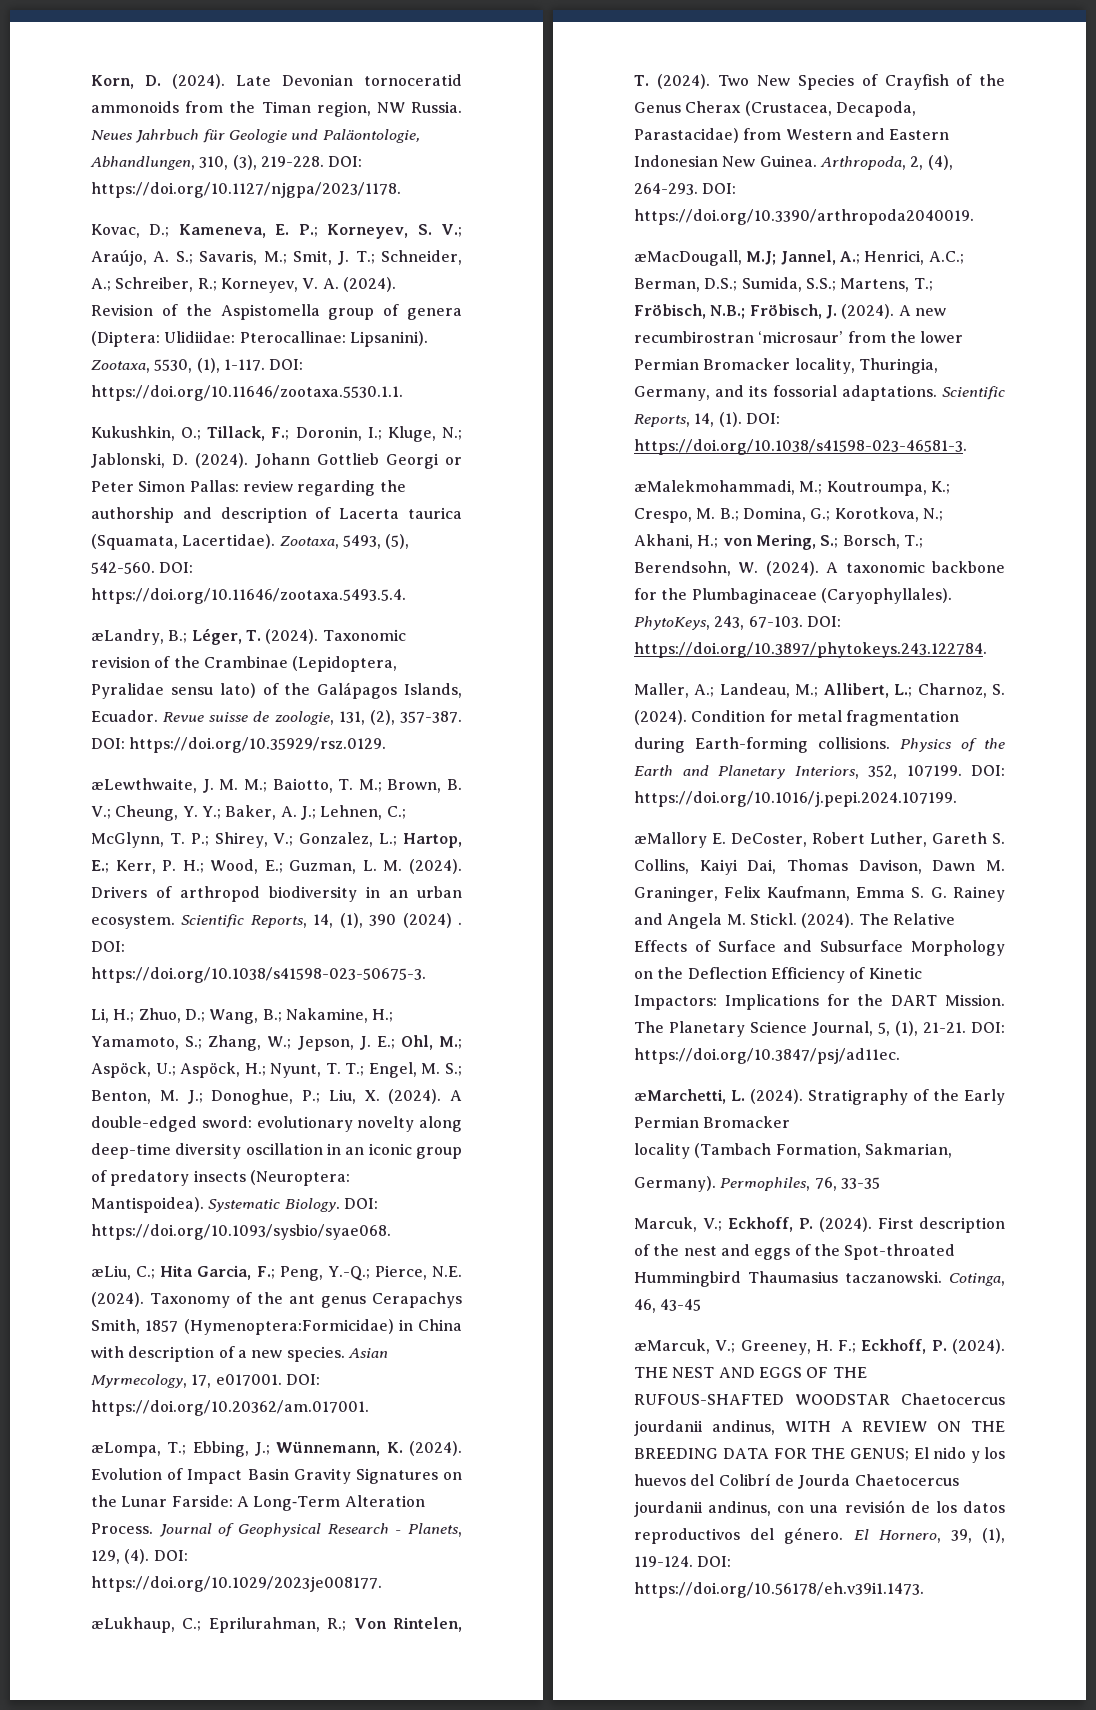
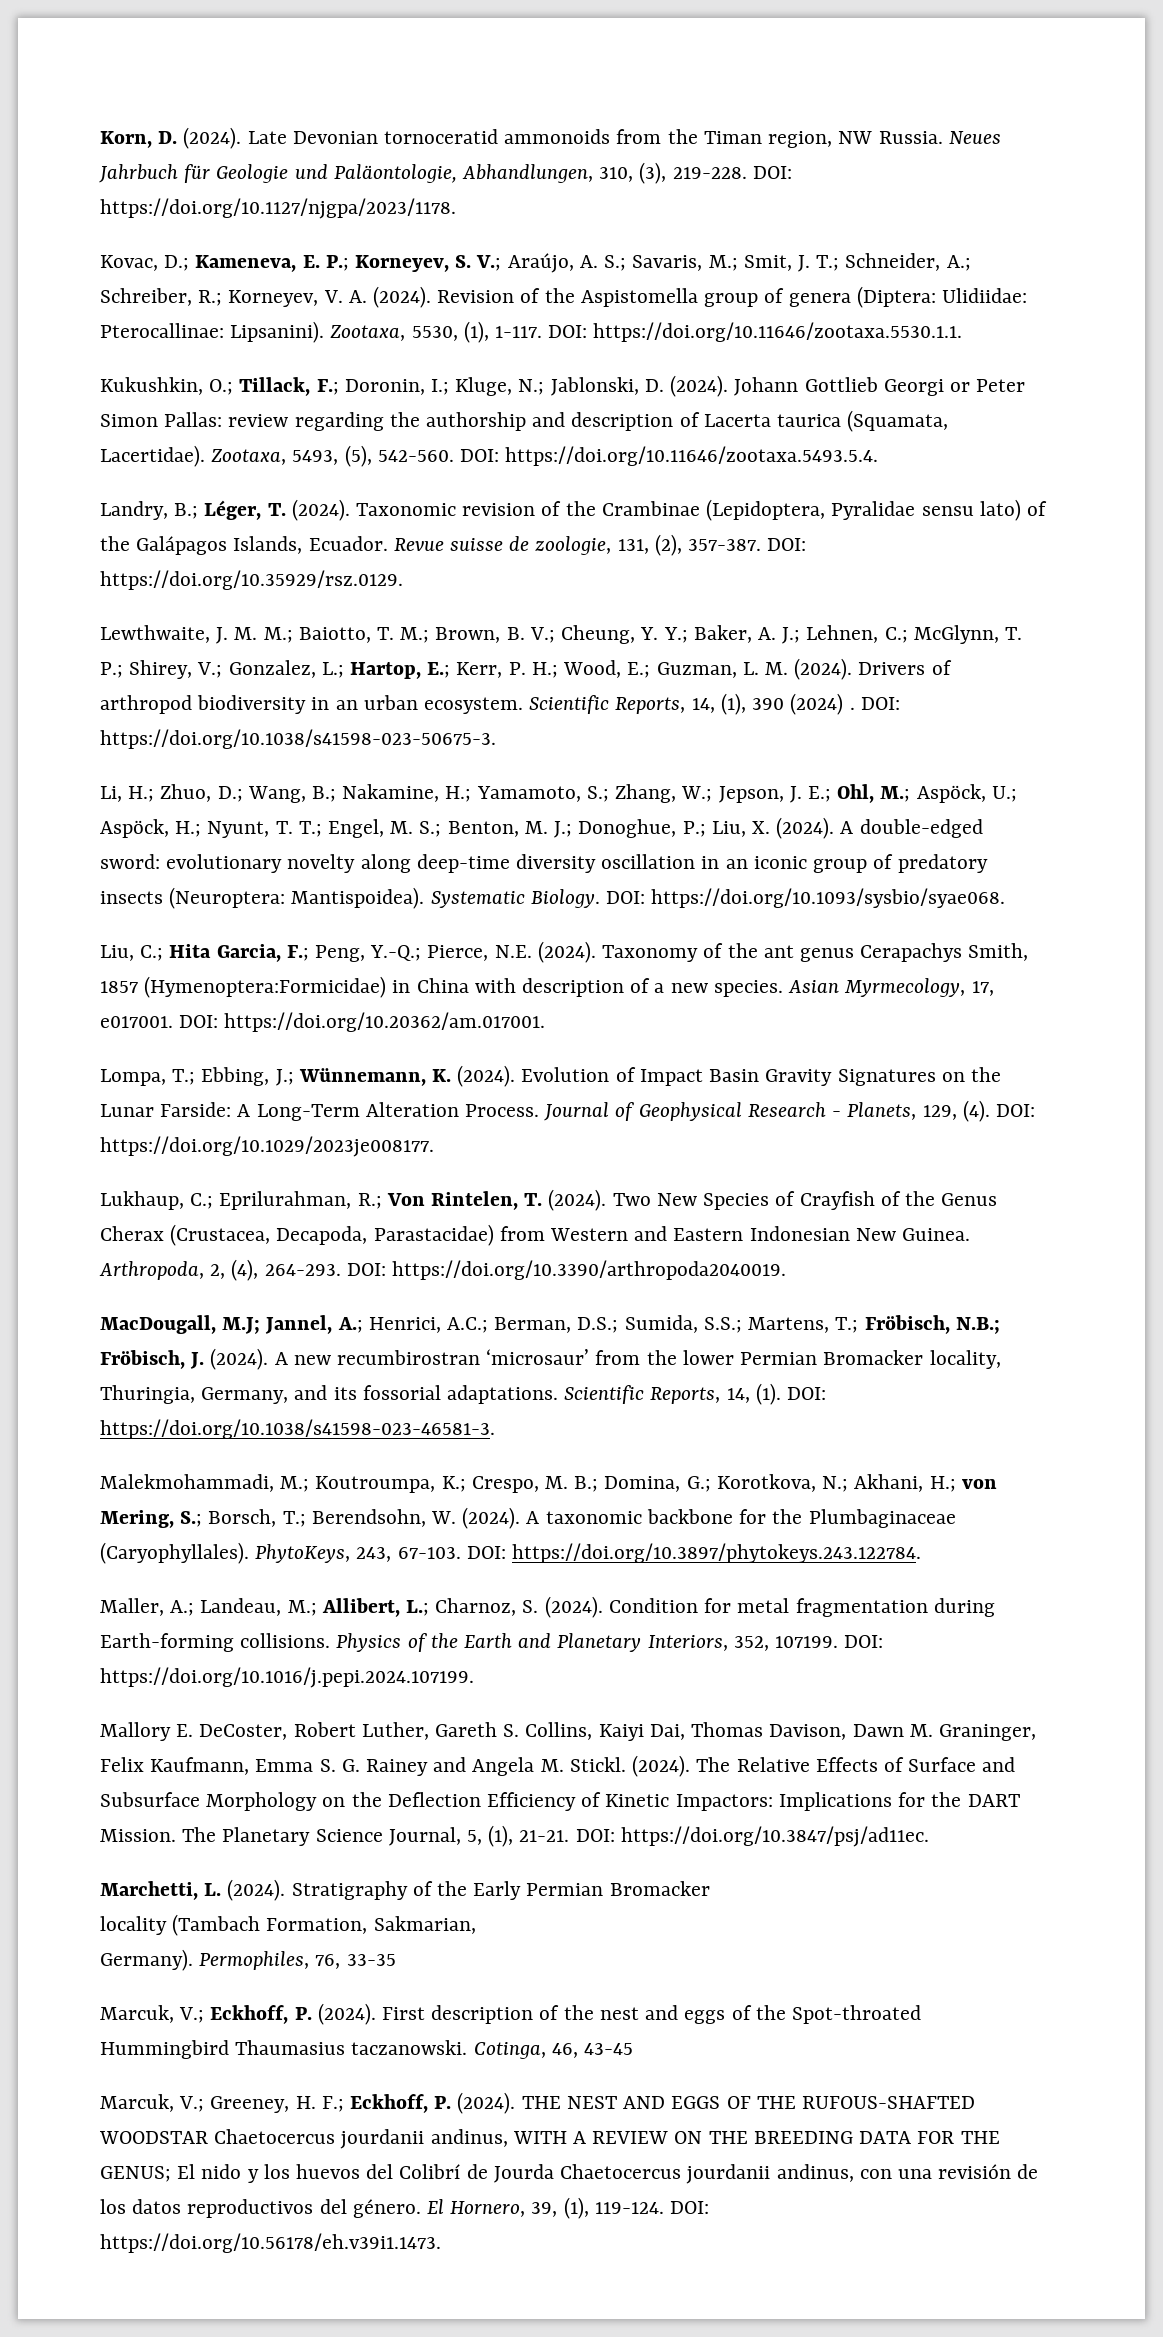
- æLandry, B.; Léger, T. (2024).
+ Landry, B.; Léger, T. (2024).
- æLewthwaite, J. M. M.; Baiotto, T. M.; Brown, B. V.; Cheung, Y. Y.; Baker, A. J.; Lehnen, C.; McGlynn, T. P.; Shirey, V.; Gonzalez, L.; Hartop, E.; Kerr, P. H.; Wood, E.; Guzman, L. M. (2024).
+ Lewthwaite, J. M. M.; Baiotto, T. M.; Brown, B. V.; Cheung, Y. Y.; Baker, A. J.; Lehnen, C.; McGlynn, T. P.; Shirey, V.; Gonzalez, L.; Hartop, E.; Kerr, P. H.; Wood, E.; Guzman, L. M. (2024).
- æLiu, C.; Hita Garcia, F.; Peng, Y.-Q.; Pierce, N.E. (2024).
+ Liu, C.; Hita Garcia, F.; Peng, Y.-Q.; Pierce, N.E. (2024).
- æLompa, T.; Ebbing, J.; Wünnemann, K. (2024).
+ Lompa, T.; Ebbing, J.; Wünnemann, K. (2024).
- æLukhaup, C.; Eprilurahman, R.; Von Rintelen, T. (2024).
+ Lukhaup, C.; Eprilurahman, R.; Von Rintelen, T. (2024).
- æMacDougall, M.J; Jannel, A.; Henrici, A.C.; Berman, D.S.; Sumida, S.S.; Martens, T.; Fröbisch, N.B.; Fröbisch, J. (2024).
+ MacDougall, M.J; Jannel, A.; Henrici, A.C.; Berman, D.S.; Sumida, S.S.; Martens, T.; Fröbisch, N.B.; Fröbisch, J. (2024).
- æMalekmohammadi, M.; Koutroumpa, K.; Crespo, M. B.; Domina, G.; Korotkova, N.; Akhani, H.; von Mering, S.; Borsch, T.; Berendsohn, W. (2024).
+ Malekmohammadi, M.; Koutroumpa, K.; Crespo, M. B.; Domina, G.; Korotkova, N.; Akhani, H.; von Mering, S.; Borsch, T.; Berendsohn, W. (2024).
- æMallory E. DeCoster, Robert Luther, Gareth S. Collins, Kaiyi Dai, Thomas Davison, Dawn M. Graninger, Felix Kaufmann, Emma S. G. Rainey and Angela M. Stickl.
+ Mallory E. DeCoster, Robert Luther, Gareth S. Collins, Kaiyi Dai, Thomas Davison, Dawn M. Graninger, Felix Kaufmann, Emma S. G. Rainey and Angela M. Stickl.
- æMarchetti, L. (2024).
+ Marchetti, L. (2024).
- æMarcuk, V.; Greeney, H. F.; Eckhoff, P. (2024).
+ Marcuk, V.; Greeney, H. F.; Eckhoff, P. (2024).

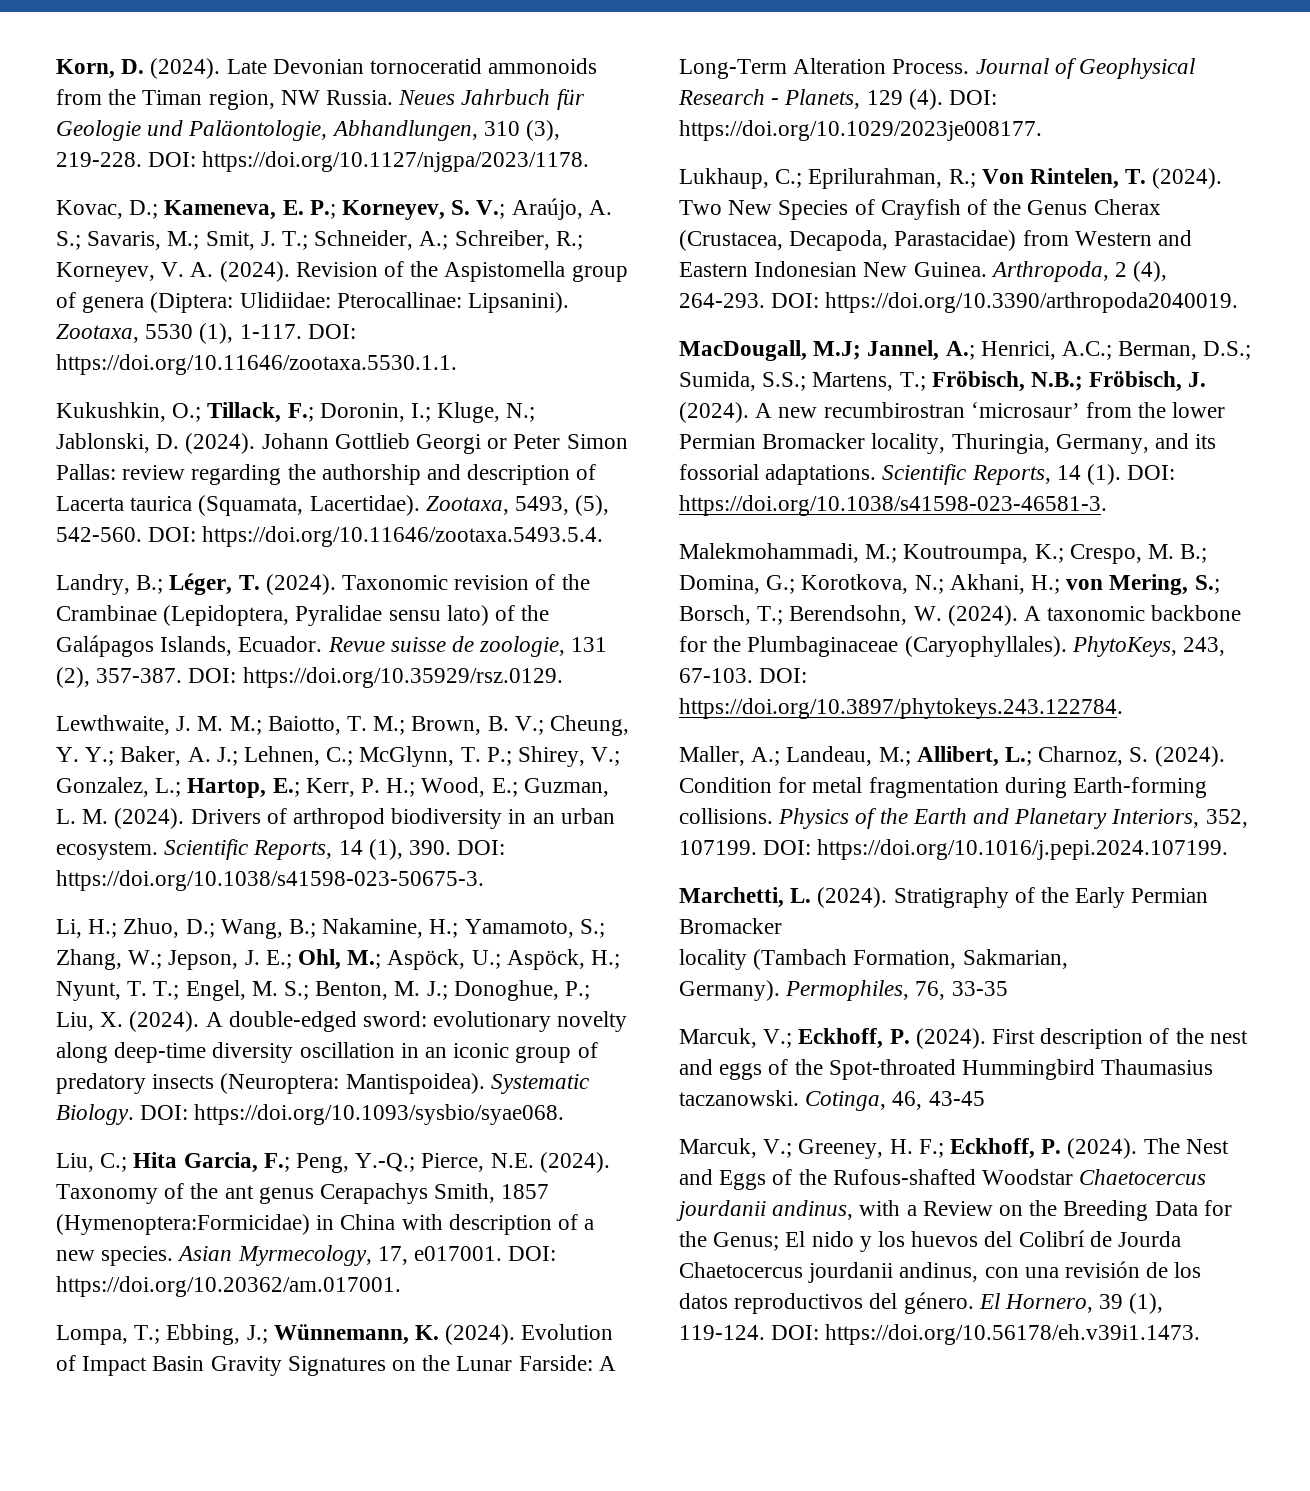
- Neues Jahrbuch für Geologie und Paläontologie, Abhandlungen, 310, (3), 219-228.
+ Neues Jahrbuch für Geologie und Paläontologie, Abhandlungen, 310 (3), 219-228.
- Zootaxa, 5530, (1), 1-117.
+ Zootaxa, 5530 (1), 1-117.
- Revue suisse de zoologie, 131, (2), 357-387.
+ Revue suisse de zoologie, 131 (2), 357-387.
- Scientific Reports, 14, (1), 390 (2024) . DOI: https://doi.org/10.1038/s41598-023-50675-3.
+ Scientific Reports, 14 (1), 390. DOI: https://doi.org/10.1038/s41598-023-50675-3.
- Journal of Geophysical Research - Planets, 129, (4).
+ Journal of Geophysical Research - Planets, 129 (4).
- Arthropoda, 2, (4), 264-293.
+ Arthropoda, 2 (4), 264-293.
- Scientific Reports, 14, (1).
+ Scientific Reports, 14 (1).
- Mallory E. DeCoster, Robert Luther, Gareth S. Collins, Kaiyi Dai, Thomas Davison, Dawn M. Graninger, Felix Kaufmann, Emma S. G. Rainey and Angela M. Stickl. (2024). The Relative Effects of Surface and Subsurface Morphology on the Deflection Efficiency of Kinetic Impactors: Implications for the DART Mission. The Planetary Science Journal, 5, (1), 21-21. DOI: https://doi.org/10.3847/psj/ad11ec.
- THE NEST AND EGGS OF THE RUFOUS-SHAFTED WOODSTAR Chaetocercus jourdanii andinus, WITH A REVIEW ON THE BREEDING DATA FOR THE GENUS; El nido y los huevos del Colibrí de Jourda Chaetocercus jourdanii andinus, con una revisión de los datos reproductivos del género.
+ The Nest and Eggs of the Rufous-shafted Woodstar Chaetocercus jourdanii andinus, with a Review on the Breeding Data for the Genus; El nido y los huevos del Colibrí de Jourda Chaetocercus jourdanii andinus, con una revisión de los datos reproductivos del género.
- El Hornero, 39, (1), 119-124.
+ El Hornero, 39 (1), 119-124.

